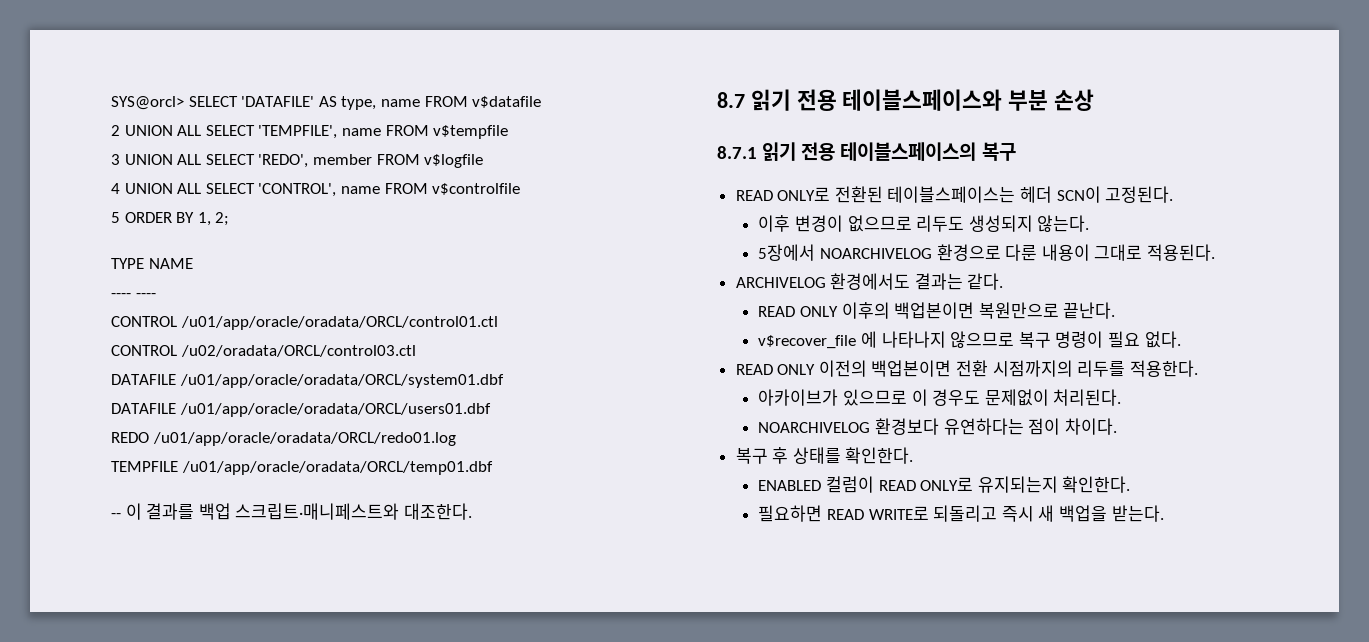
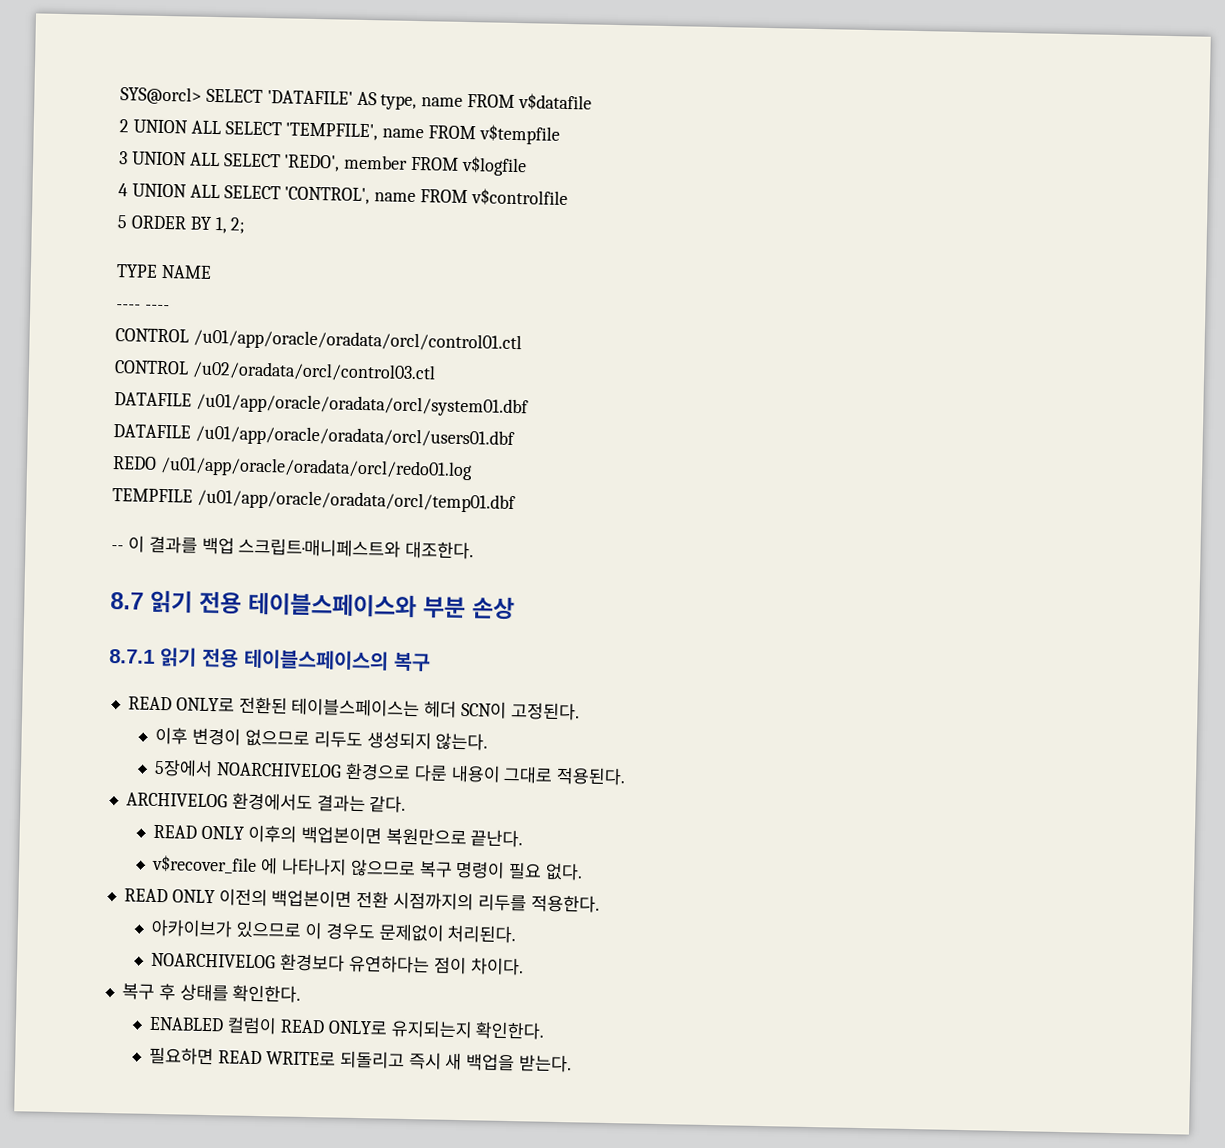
- CONTROL /u01/app/oracle/oradata/ORCL/control01.ctl
- CONTROL /u02/oradata/ORCL/control03.ctl
- DATAFILE /u01/app/oracle/oradata/ORCL/system01.dbf
- DATAFILE /u01/app/oracle/oradata/ORCL/users01.dbf
+ CONTROL /u01/app/oracle/oradata/orcl/control01.ctl
+ CONTROL /u02/oradata/orcl/control03.ctl
+ DATAFILE /u01/app/oracle/oradata/orcl/system01.dbf
+ DATAFILE /u01/app/oracle/oradata/orcl/users01.dbf
- REDO /u01/app/oracle/oradata/ORCL/redo01.log
+ REDO /u01/app/oracle/oradata/orcl/redo01.log
- TEMPFILE /u01/app/oracle/oradata/ORCL/temp01.dbf
+ TEMPFILE /u01/app/oracle/oradata/orcl/temp01.dbf

